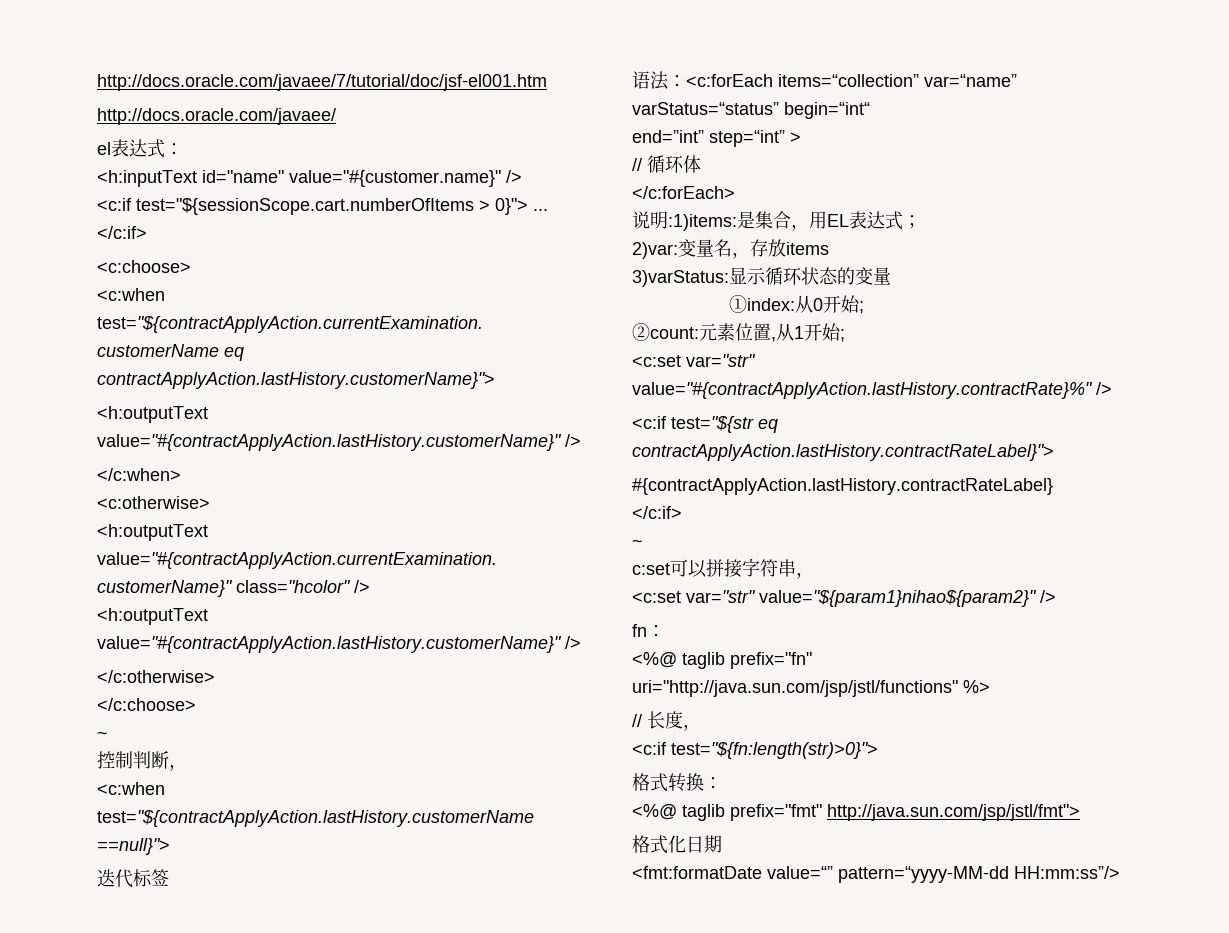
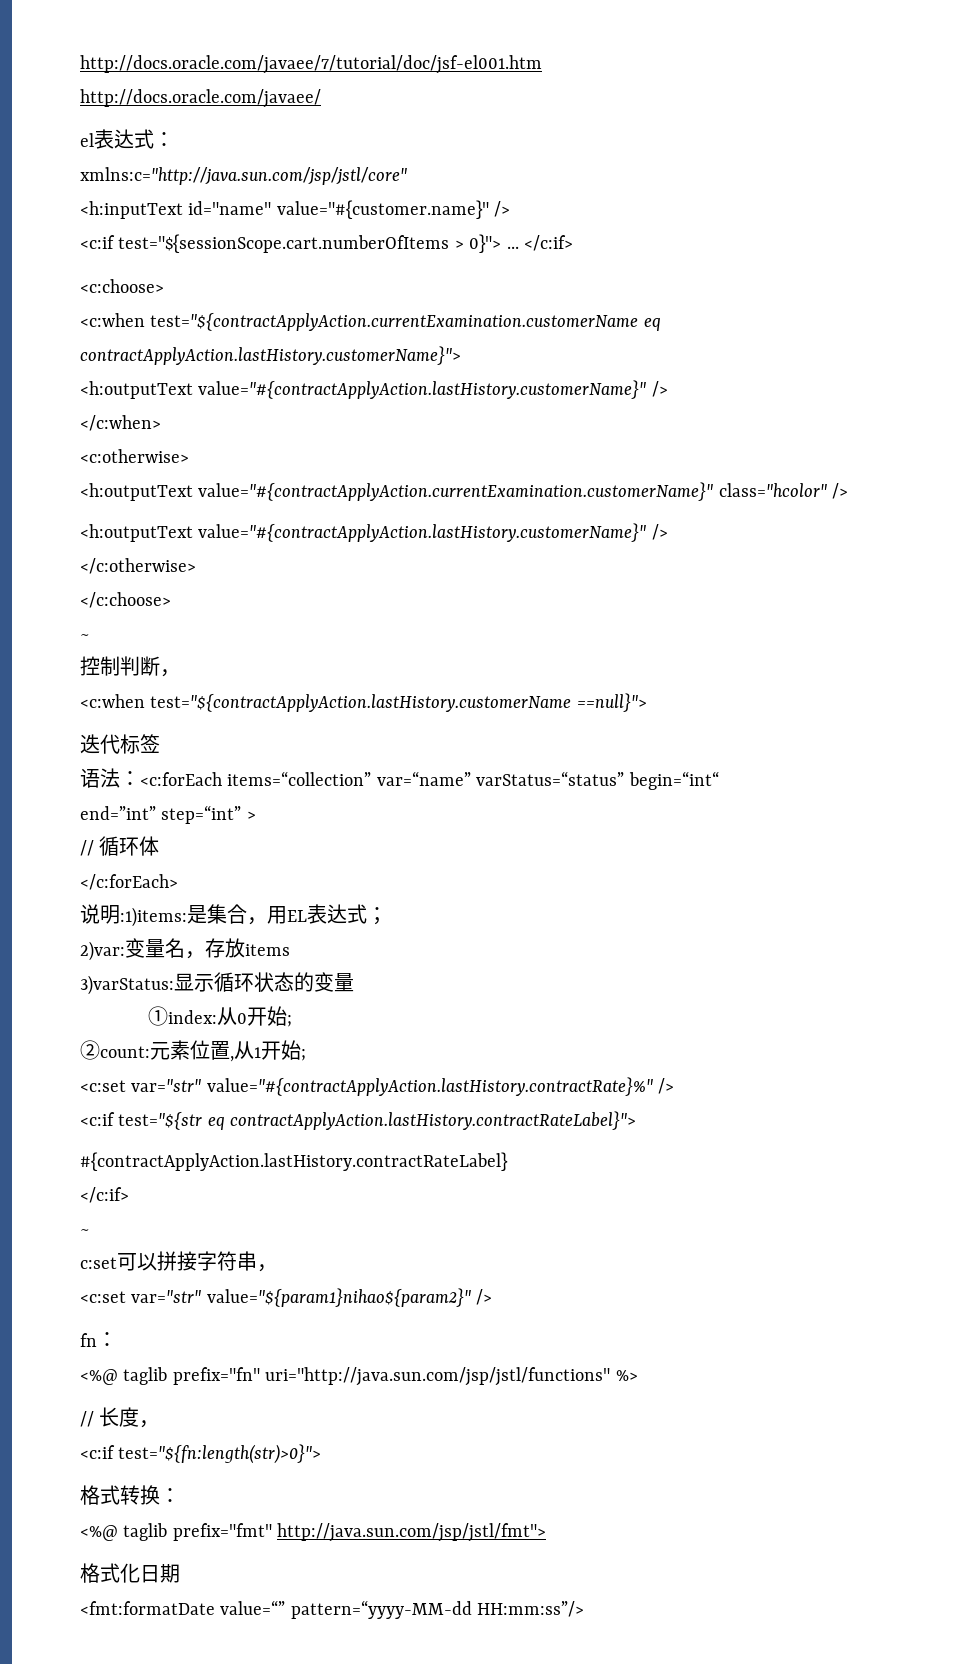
+ xmlns:c="http://java.sun.com/jsp/jstl/core"

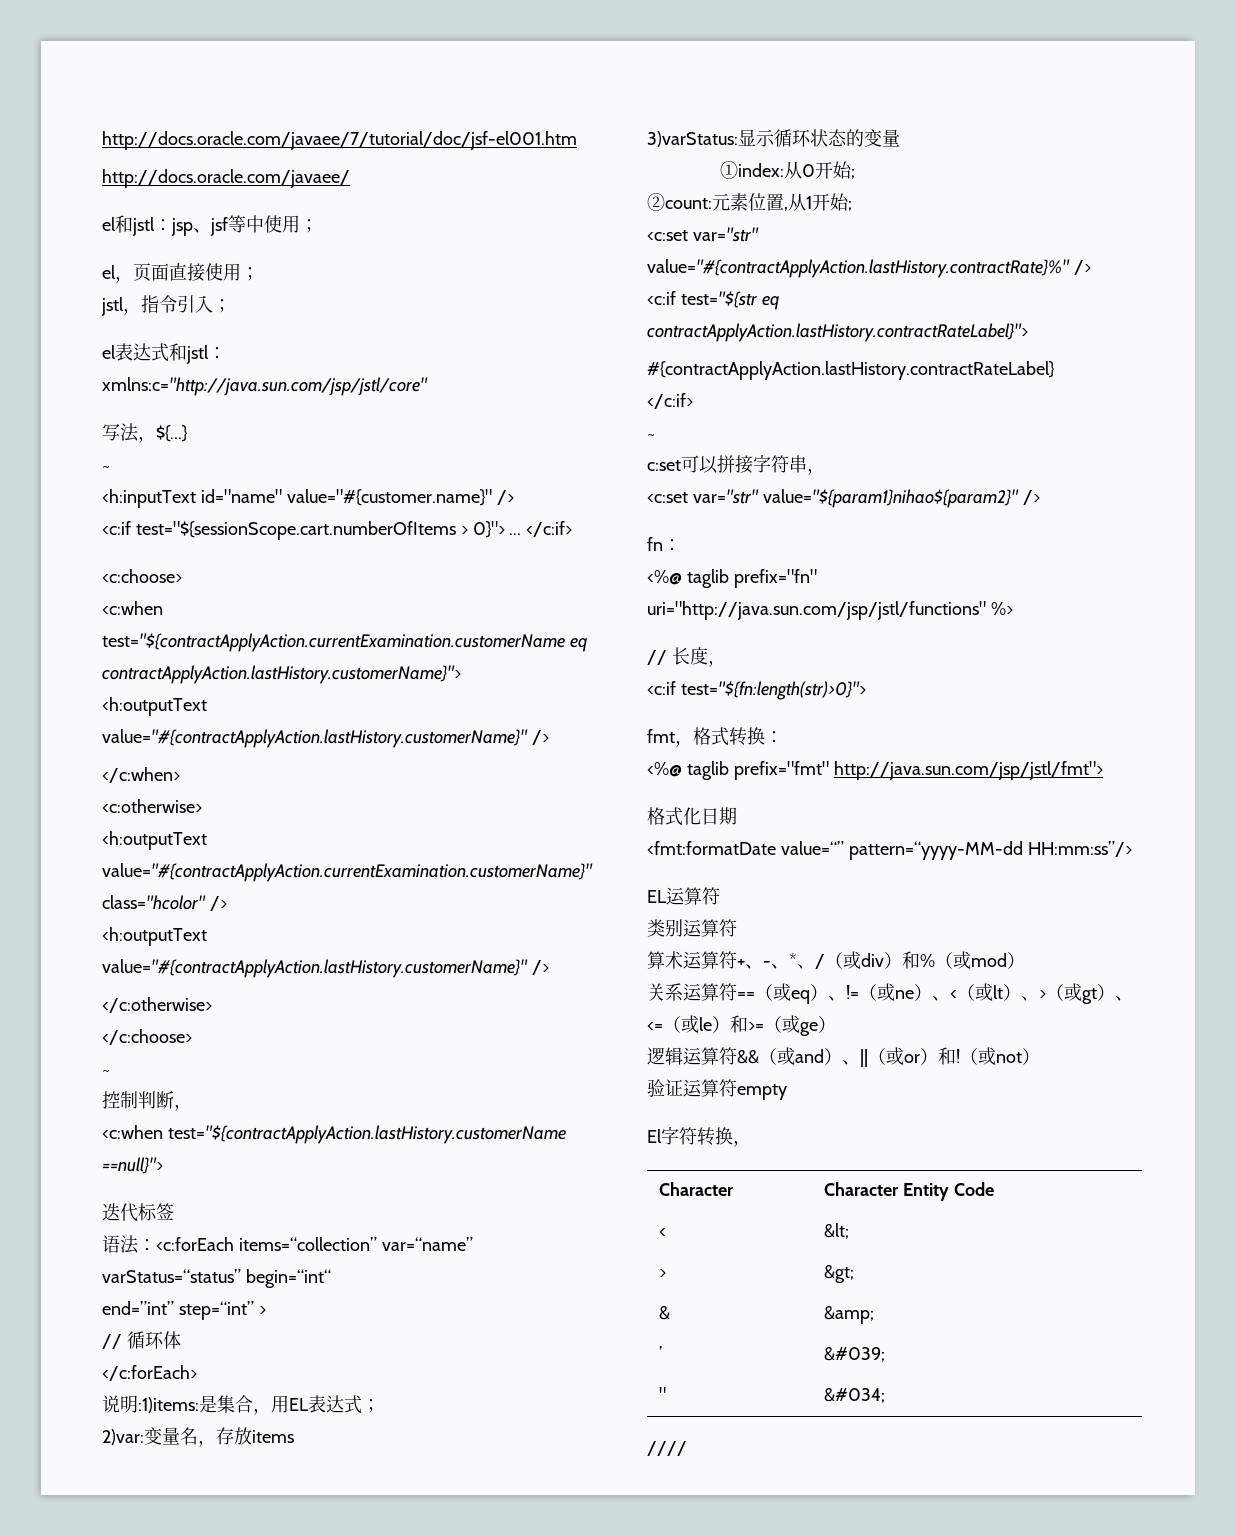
+ el和jstl：jsp、jsf等中使用；
+ el，页面直接使用；
+ jstl，指令引入；
- el表达式：
+ el表达式和jstl：
+ 写法，${...}
+ ~
- 格式转换：
+ fmt，格式转换：
+ EL运算符
+ 类别运算符
+ 算术运算符+、-、*、/（或div）和%（或mod）
+ 关系运算符==（或eq）、!=（或ne）、<（或lt）、>（或gt）、<=（或le）和>=（或ge）
+ 逻辑运算符&&（或and）、||（或or）和!（或not）
+ 验证运算符empty
+ El字符转换，
+ Character | Character Entity Code
+ < | &lt;
+ > | &gt;
+ & | &amp;
+ ’ | &#039;
+ " | &#034;
+ ////

